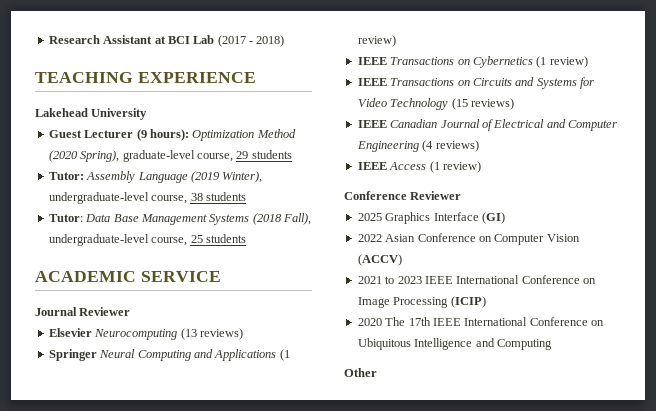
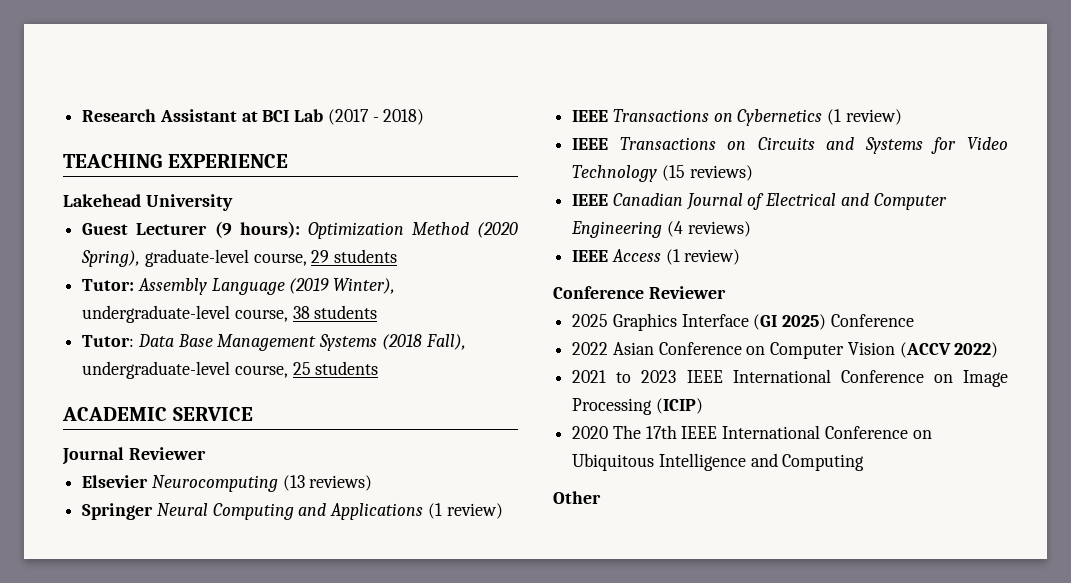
- 2025 Graphics Interface (GI)
+ 2025 Graphics Interface (GI 2025) Conference
- 2022 Asian Conference on Computer Vision (ACCV)
+ 2022 Asian Conference on Computer Vision (ACCV 2022)

